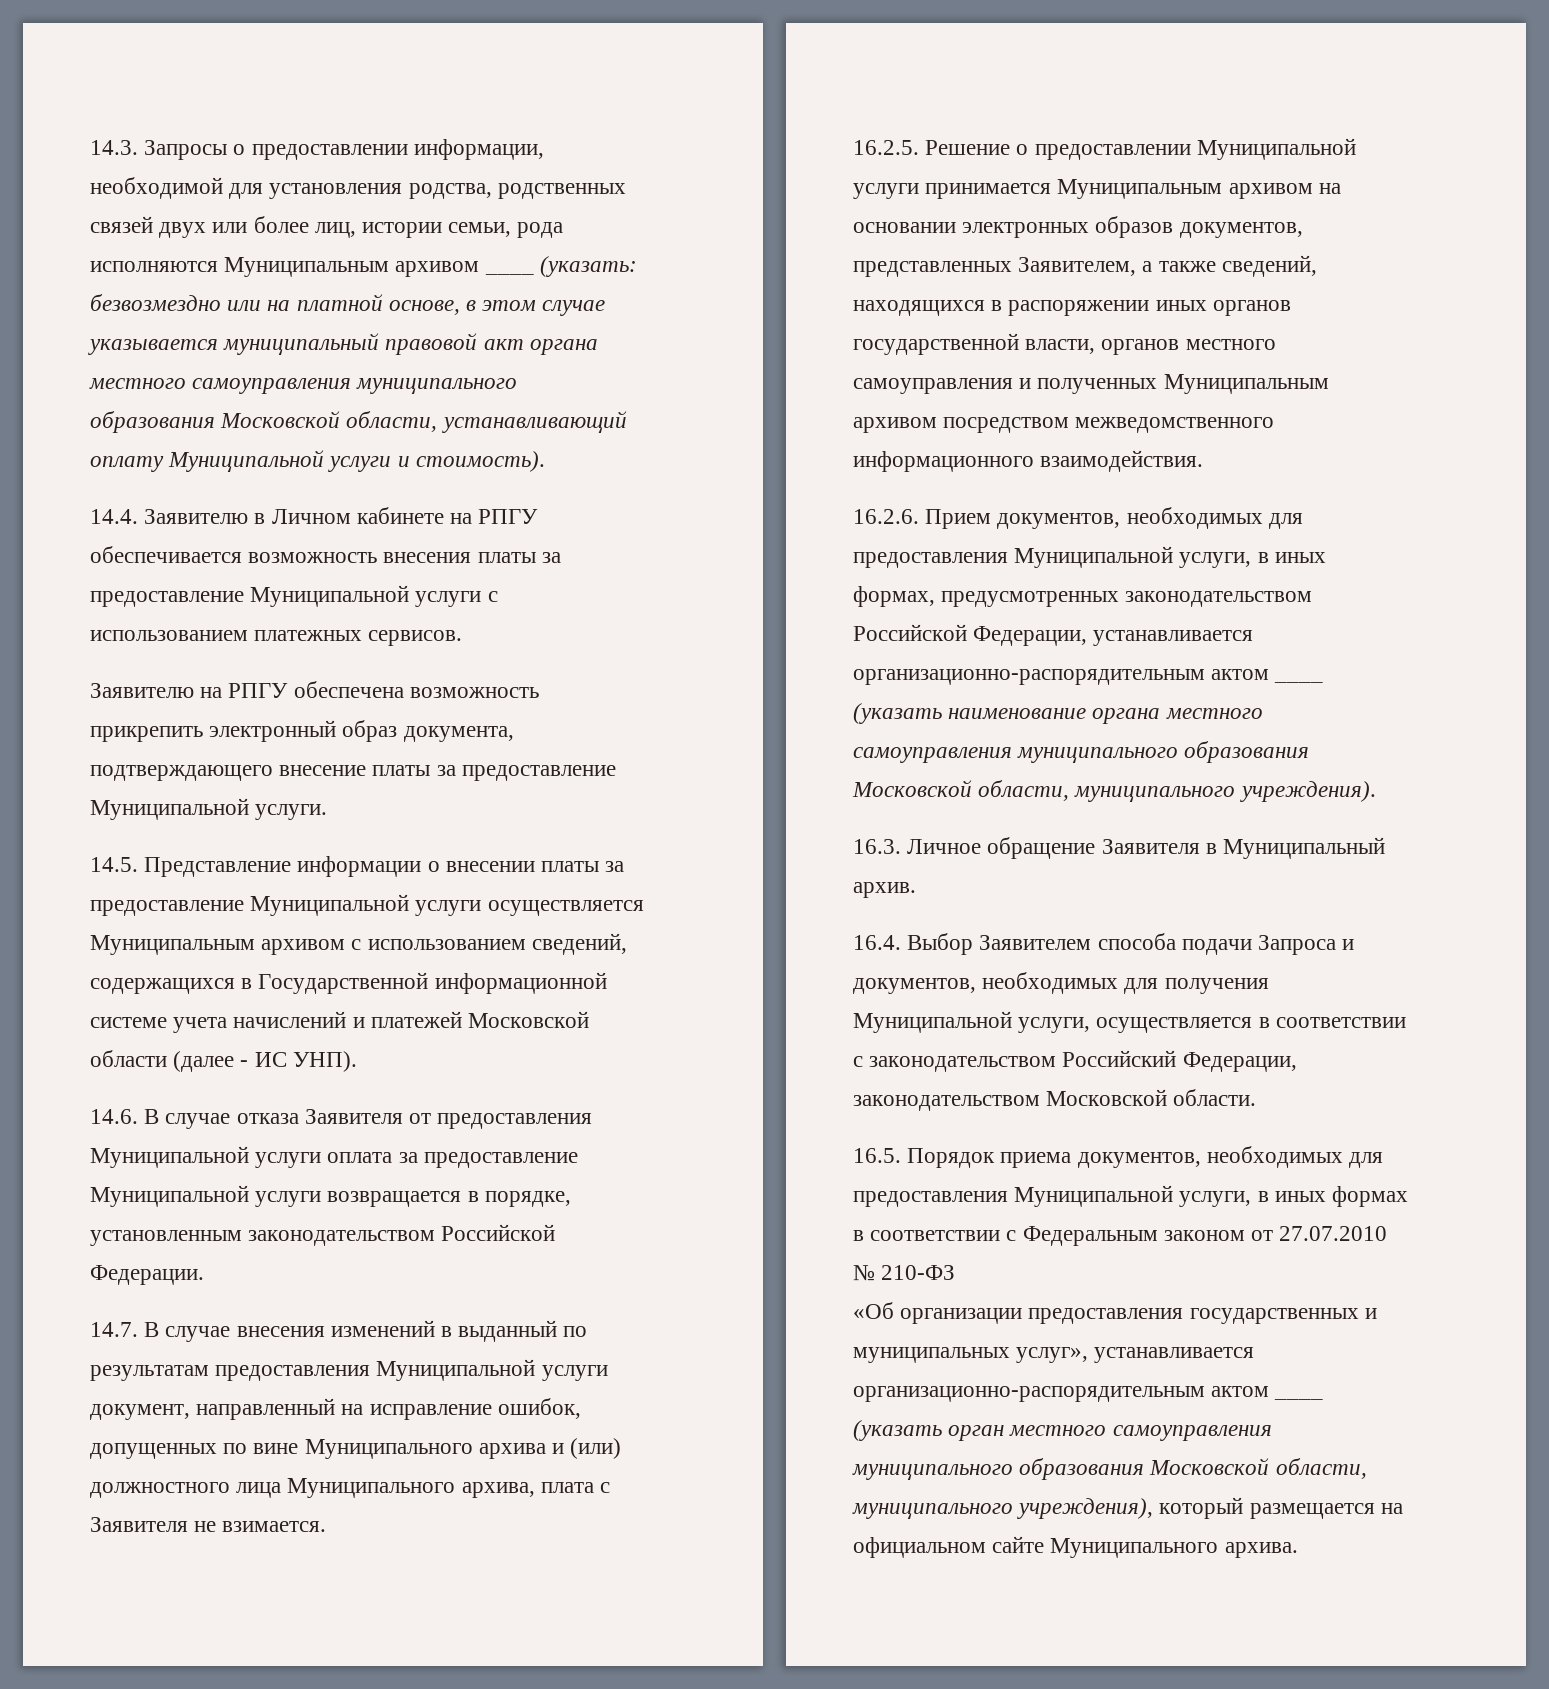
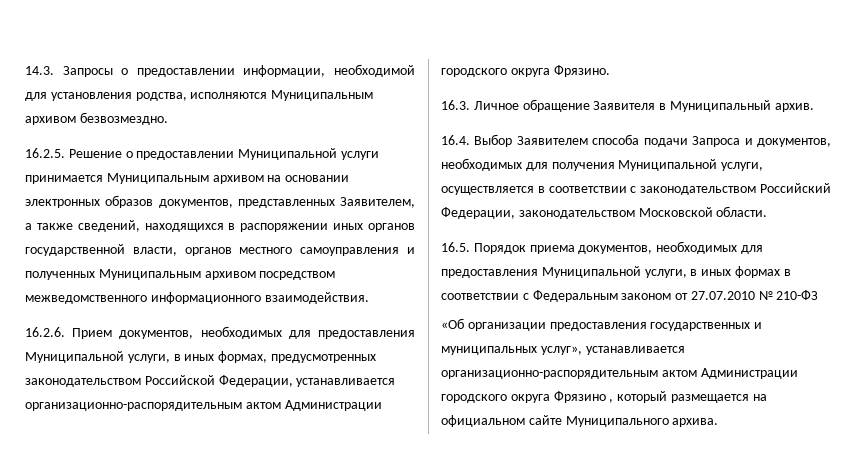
- 14.3. Запросы о предоставлении информации, необходимой для установления родства, родственных связей двух или более лиц, истории семьи, рода исполняются Муниципальным архивом ____ (указать: безвозмездно или на платной основе, в этом случае указывается муниципальный правовой акт органа местного самоуправления муниципального образования Московской области, устанавливающий оплату Муниципальной услуги и стоимость).
- 14.4. Заявителю в Личном кабинете на РПГУ обеспечивается возможность внесения платы за предоставление Муниципальной услуги с использованием платежных сервисов.
- Заявителю на РПГУ обеспечена возможность прикрепить электронный образ документа, подтверждающего внесение платы за предоставление Муниципальной услуги.
- 14.5. Представление информации о внесении платы за предоставление Муниципальной услуги осуществляется Муниципальным архивом с использованием сведений, содержащихся в Государственной информационной системе учета начислений и платежей Московской области (далее - ИС УНП).
- 14.6. В случае отказа Заявителя от предоставления Муниципальной услуги оплата за предоставление Муниципальной услуги возвращается в порядке, установленным законодательством Российской Федерации.
- 14.7. В случае внесения изменений в выданный по результатам предоставления Муниципальной услуги документ, направленный на исправление ошибок, допущенных по вине Муниципального архива и (или) должностного лица Муниципального архива, плата с Заявителя не взимается.
+ 14.3. Запросы о предоставлении информации, необходимой для установления родства, исполняются Муниципальным архивом безвозмездно.
- 16.2.6. Прием документов, необходимых для предоставления Муниципальной услуги, в иных формах, предусмотренных законодательством Российской Федерации, устанавливается организационно-распорядительным актом ____ (указать наименование органа местного самоуправления муниципального образования Московской области, муниципального учреждения).
+ 16.2.6. Прием документов, необходимых для предоставления Муниципальной услуги, в иных формах, предусмотренных законодательством Российской Федерации, устанавливается организационно-распорядительным актом Администрации городского округа Фрязино.
- «Об организации предоставления государственных и муниципальных услуг», устанавливается организационно-распорядительным актом ____ (указать орган местного самоуправления муниципального образования Московской области, муниципального учреждения), который размещается на официальном сайте Муниципального архива.
+ «Об организации предоставления государственных и муниципальных услуг», устанавливается организационно-распорядительным актом Администрации городского округа Фрязино , который размещается на официальном сайте Муниципального архива.

